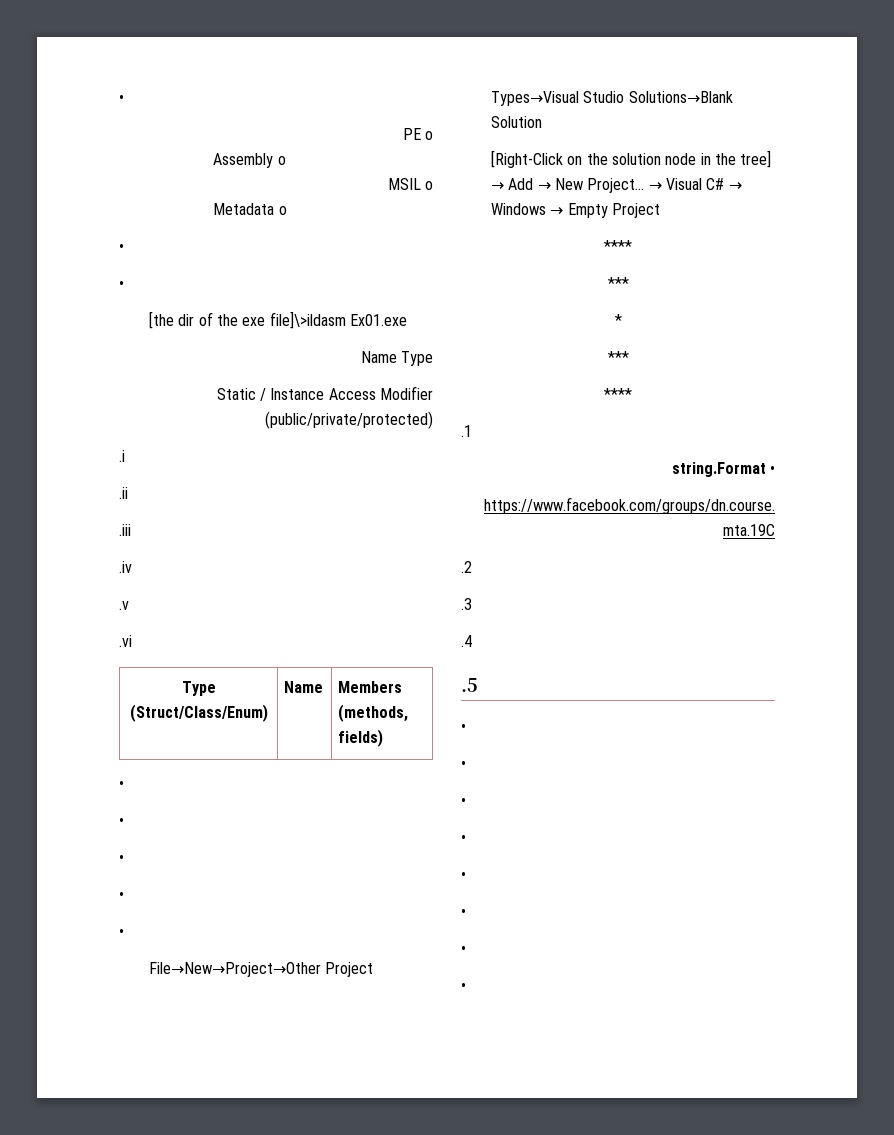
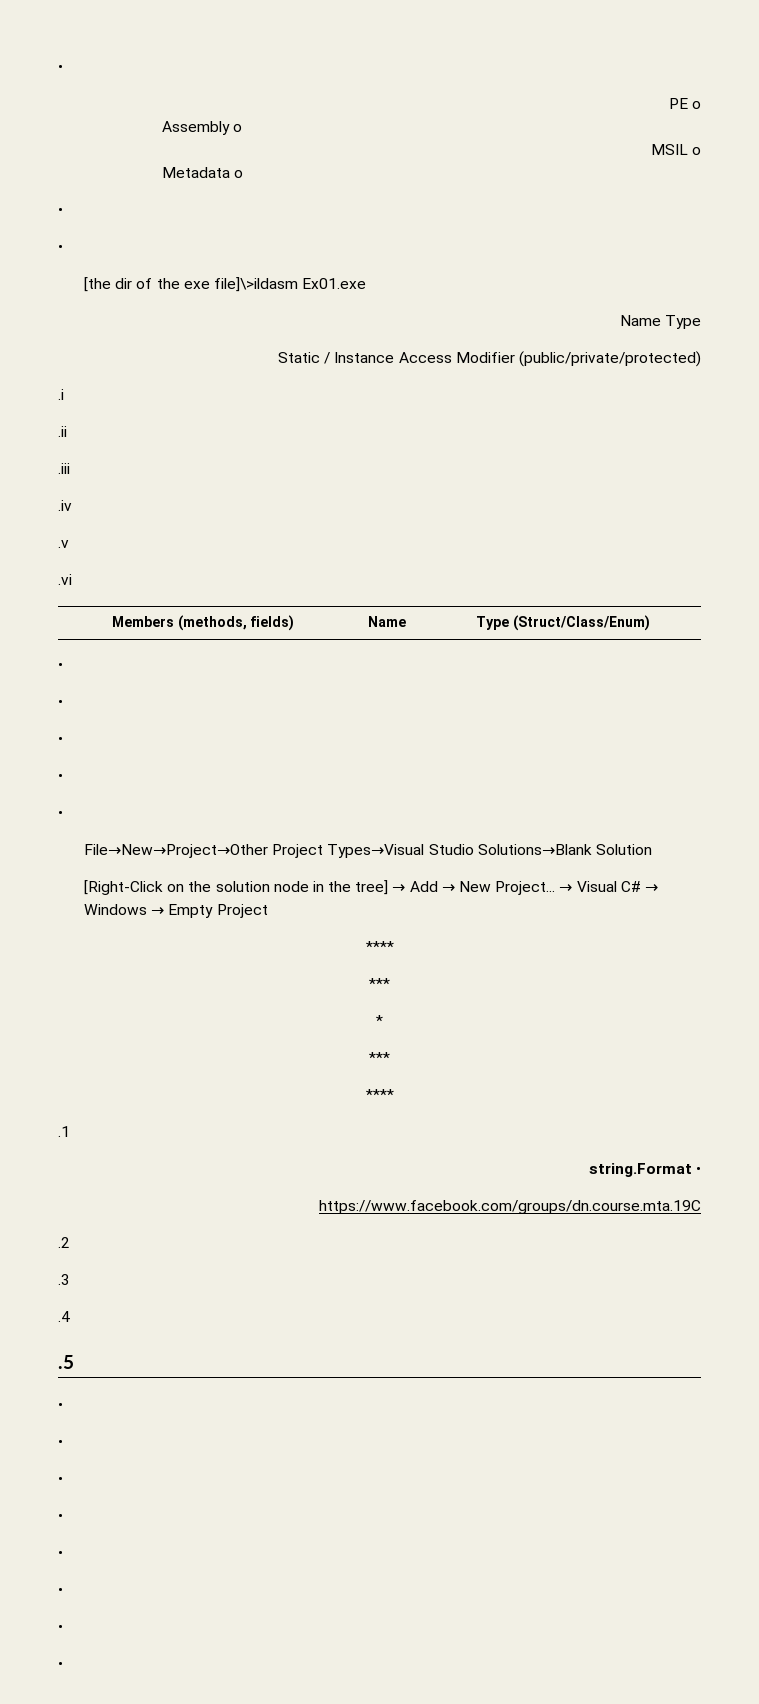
- Type (Struct/Class/Enum) | Name | Members (methods, fields)
+ Members (methods, fields) | Name | Type (Struct/Class/Enum)

